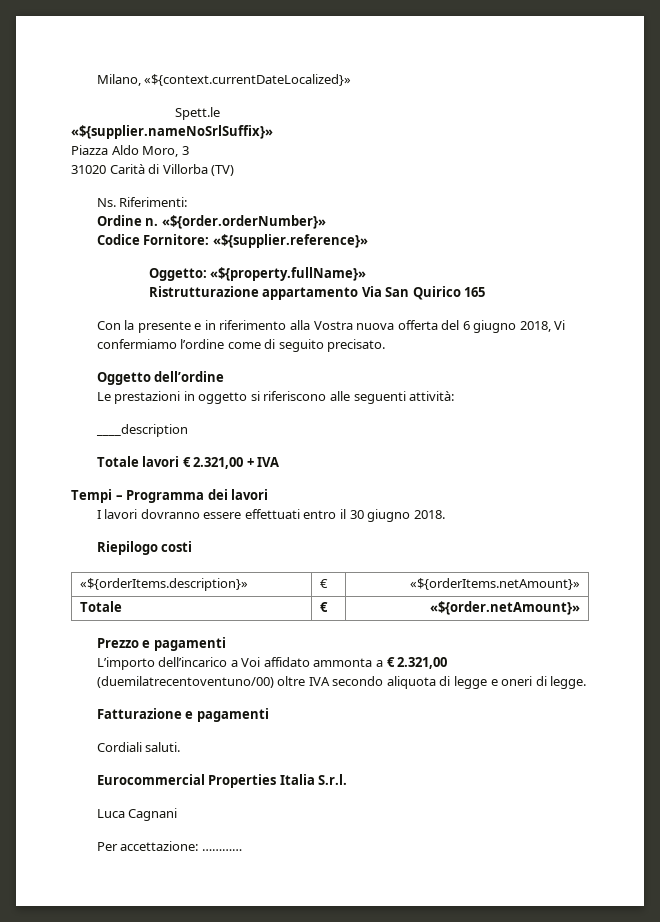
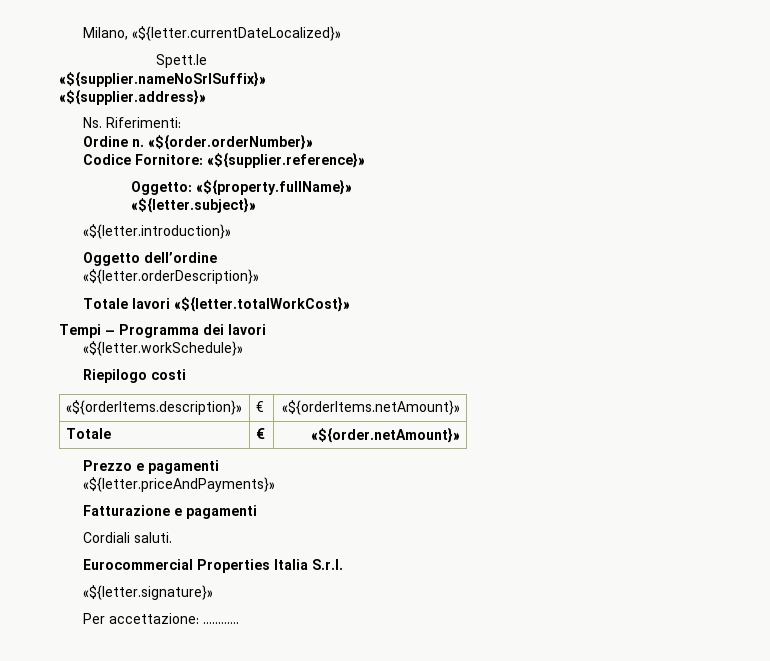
- Milano, «${context.currentDateLocalized}»
+ Milano, «${letter.currentDateLocalized}»
- Piazza Aldo Moro, 3
- 31020 Carità di Villorba (TV)
+ «${supplier.address}»
- Ristrutturazione appartamento Via San Quirico 165
- Con la presente e in riferimento alla Vostra nuova offerta del 6 giugno 2018, Vi confermiamo l’ordine come di seguito precisato.
+ «${letter.subject}»
+ «${letter.introduction}»
  Oggetto dell’ordine
- Le prestazioni in oggetto si riferiscono alle seguenti attività:
- ____description
- Totale lavori € 2.321,00 + IVA
+ «${letter.orderDescription}»
+ Totale lavori «${letter.totalWorkCost}»
- I lavori dovranno essere effettuati entro il 30 giugno 2018.
+ «${letter.workSchedule}»
- L’importo dell’incarico a Voi affidato ammonta a € 2.321,00 (duemilatrecentoventuno/00) oltre IVA secondo aliquota di legge e oneri di legge.
+ «${letter.priceAndPayments}»
- Luca Cagnani
+ «${letter.signature}»

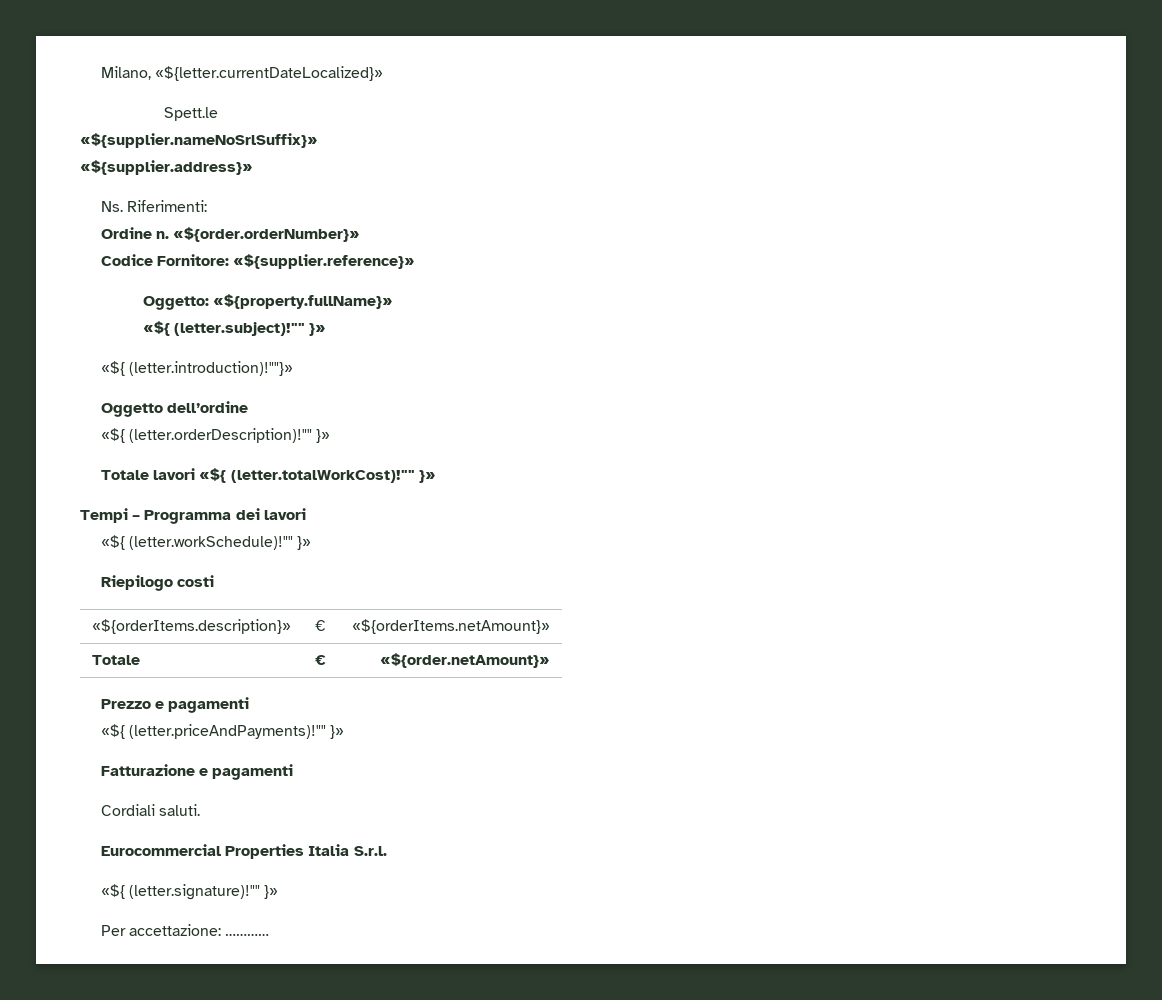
- «${letter.subject}»
- «${letter.introduction}»
+ «${ (letter.subject)!"" }»
+ «${ (letter.introduction)!""}»
- «${letter.orderDescription}»
+ «${ (letter.orderDescription)!"" }»
- Totale lavori «${letter.totalWorkCost}»
+ Totale lavori «${ (letter.totalWorkCost)!"" }»
- «${letter.workSchedule}»
+ «${ (letter.workSchedule)!"" }»
- «${letter.priceAndPayments}»
+ «${ (letter.priceAndPayments)!"" }»
- «${letter.signature}»
+ «${ (letter.signature)!"" }»

